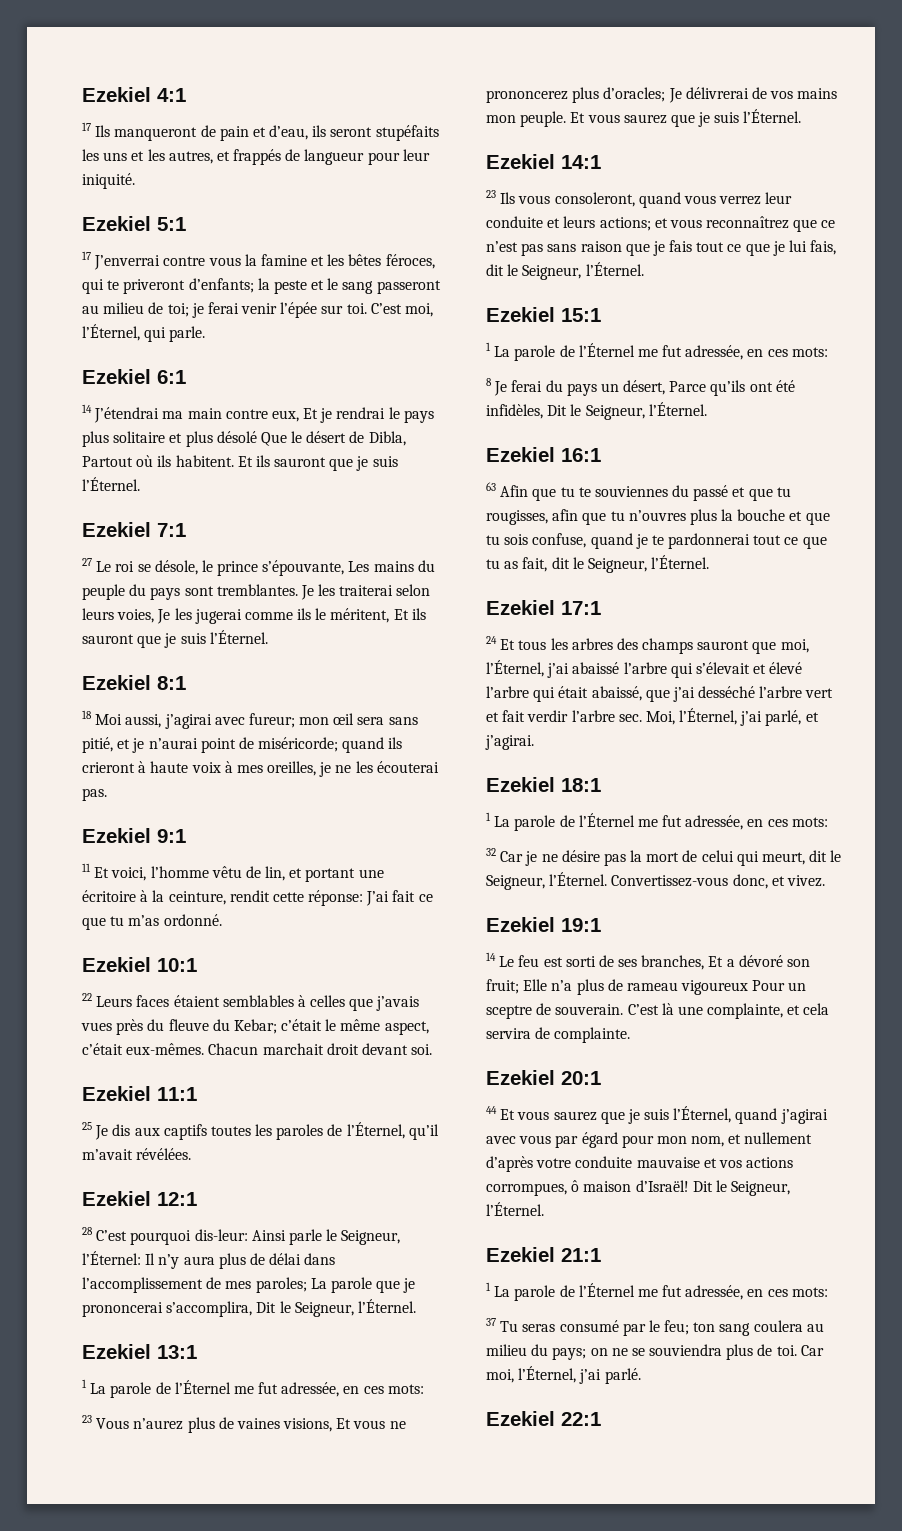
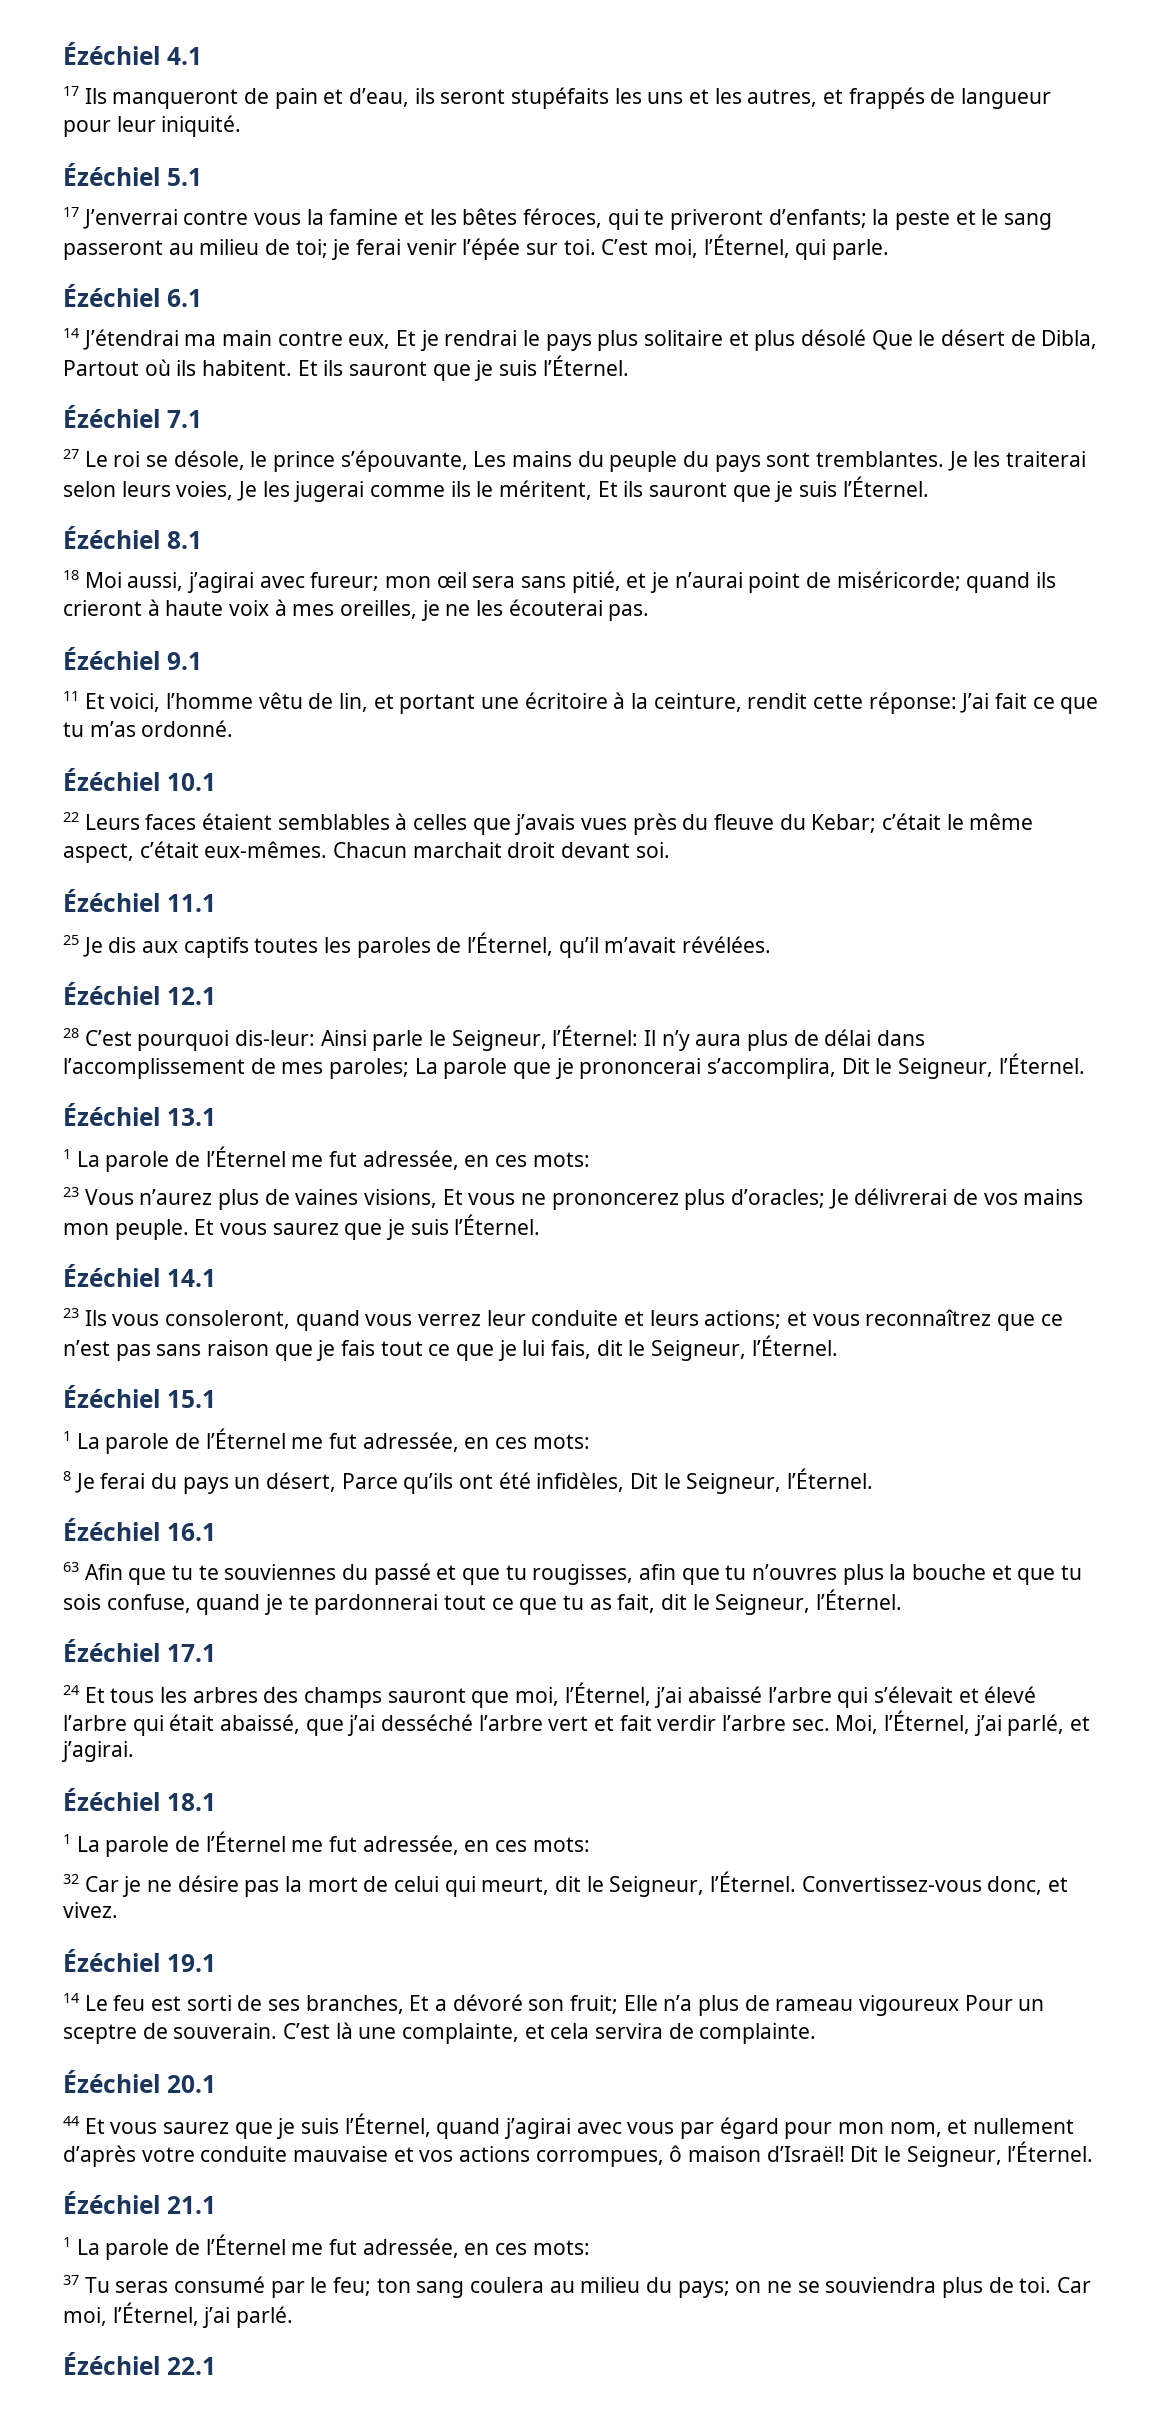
- Ezekiel 4:1
+ Ézéchiel 4.1
- Ezekiel 5:1
+ Ézéchiel 5.1
- Ezekiel 6:1
+ Ézéchiel 6.1
- Ezekiel 7:1
+ Ézéchiel 7.1
- Ezekiel 8:1
+ Ézéchiel 8.1
- Ezekiel 9:1
+ Ézéchiel 9.1
- Ezekiel 10:1
+ Ézéchiel 10.1
- Ezekiel 11:1
+ Ézéchiel 11.1
- Ezekiel 12:1
+ Ézéchiel 12.1
- Ezekiel 13:1
+ Ézéchiel 13.1
- Ezekiel 14:1
+ Ézéchiel 14.1
- Ezekiel 15:1
+ Ézéchiel 15.1
- Ezekiel 16:1
+ Ézéchiel 16.1
- Ezekiel 17:1
+ Ézéchiel 17.1
- Ezekiel 18:1
+ Ézéchiel 18.1
- Ezekiel 19:1
+ Ézéchiel 19.1
- Ezekiel 20:1
+ Ézéchiel 20.1
- Ezekiel 21:1
+ Ézéchiel 21.1
- Ezekiel 22:1
+ Ézéchiel 22.1

